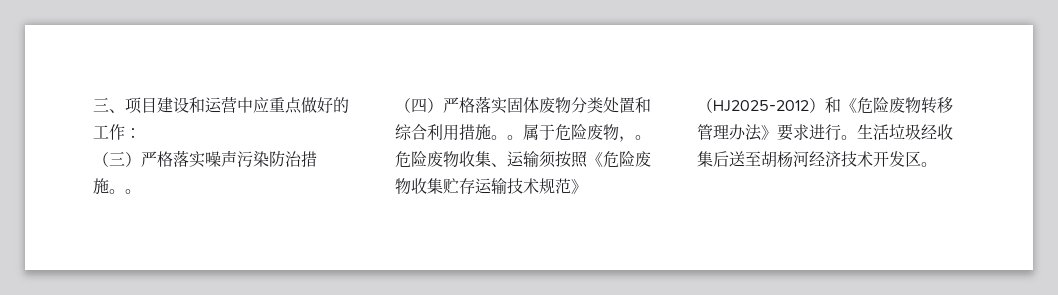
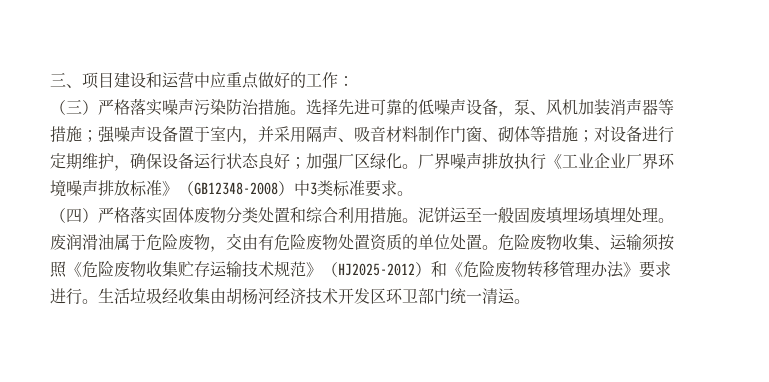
- （三）严格落实噪声污染防治措施。。
+ （三）严格落实噪声污染防治措施。选择先进可靠的低噪声设备，泵、风机加装消声器等措施；强噪声设备置于室内，并采用隔声、吸音材料制作门窗、砌体等措施；对设备进行定期维护，确保设备运行状态良好；加强厂区绿化。厂界噪声排放执行《工业企业厂界环境噪声排放标准》（GB12348-2008）中3类标准要求。
- 。属于危险废物，。
+ 泥饼运至一般固废填埋场填埋处理。废润滑油属于危险废物，交由有危险废物处置资质的单位处置。
- 生活垃圾经收集后送至胡杨河经济技术开发区。
+ 生活垃圾经收集由胡杨河经济技术开发区环卫部门统一清运。

